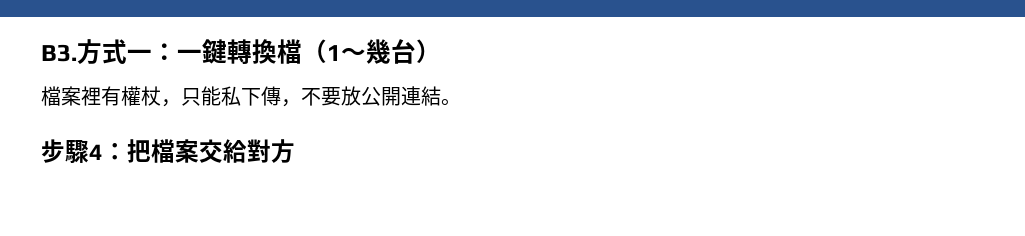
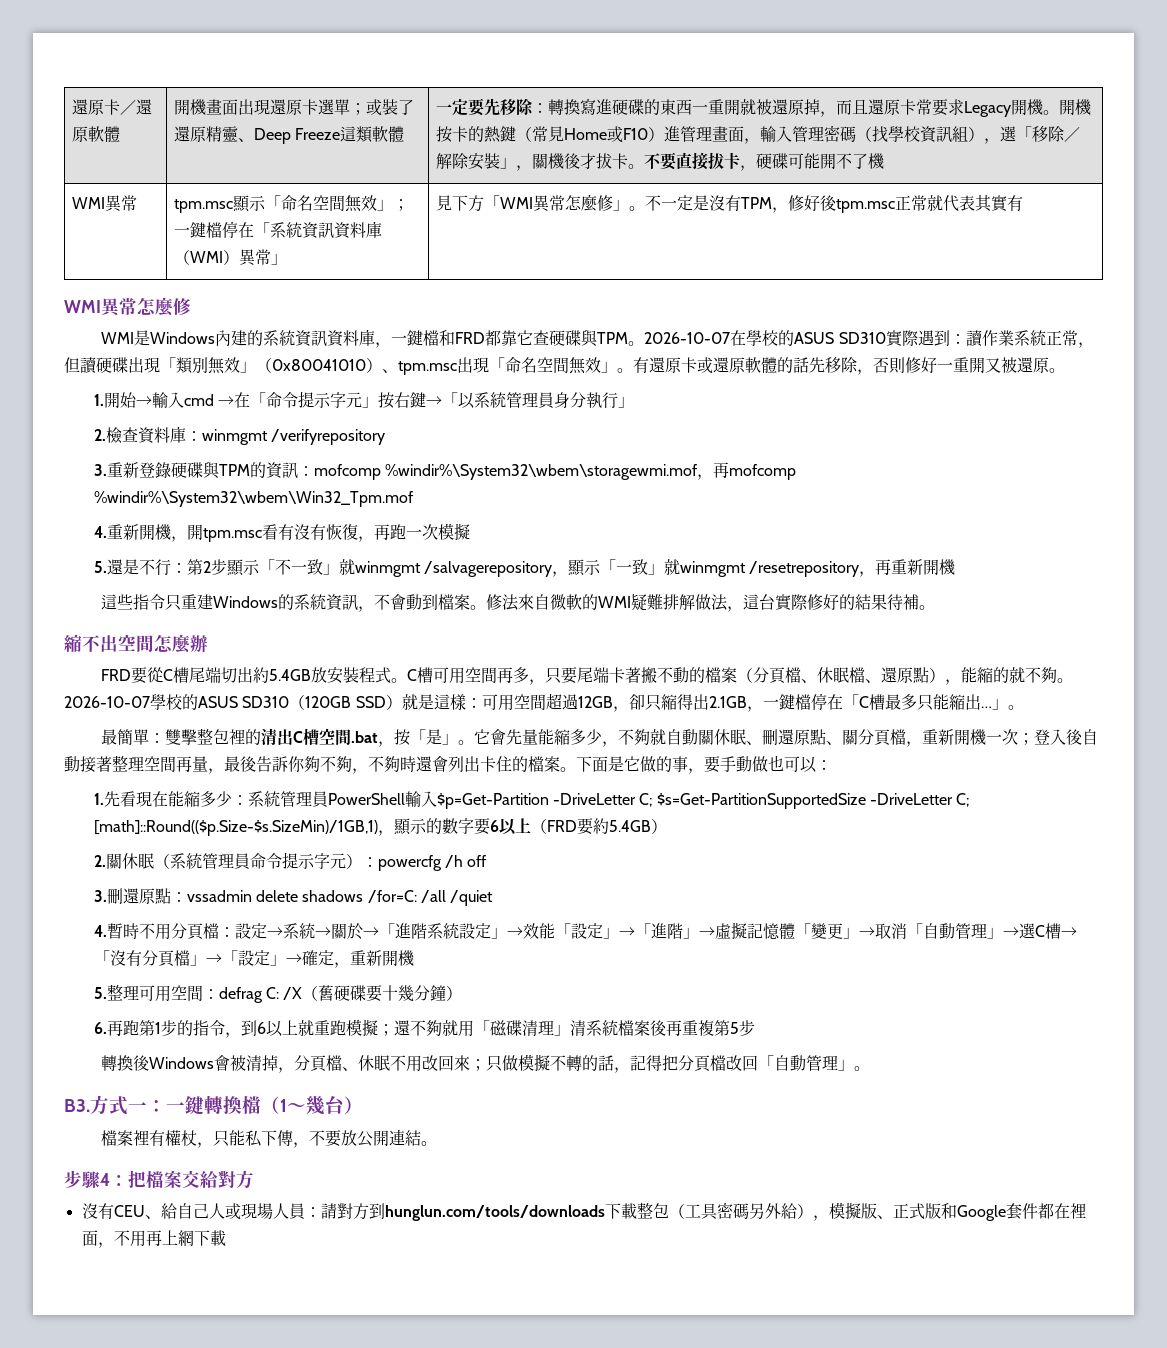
+ 還原卡／還原軟體 | 開機畫面出現還原卡選單；或裝了還原精靈、Deep Freeze這類軟體 | 一定要先移除：轉換寫進硬碟的東西一重開就被還原掉，而且還原卡常要求Legacy開機。開機按卡的熱鍵（常見Home或F10）進管理畫面，輸入管理密碼（找學校資訊組），選「移除／解除安裝」，關機後才拔卡。不要直接拔卡，硬碟可能開不了機
+ WMI異常 | tpm.msc顯示「命名空間無效」；一鍵檔停在「系統資訊資料庫（WMI）異常」 | 見下方「WMI異常怎麼修」。不一定是沒有TPM，修好後tpm.msc正常就代表其實有
+ WMI異常怎麼修
+ WMI是Windows內建的系統資訊資料庫，一鍵檔和FRD都靠它查硬碟與TPM。2026-10-07在學校的ASUS SD310實際遇到：讀作業系統正常，但讀硬碟出現「類別無效」（0x80041010）、tpm.msc出現「命名空間無效」。有還原卡或還原軟體的話先移除，否則修好一重開又被還原。
+ 1.開始→輸入cmd →在「命令提示字元」按右鍵→「以系統管理員身分執行」
+ 2.檢查資料庫：winmgmt /verifyrepository
+ 3.重新登錄硬碟與TPM的資訊：mofcomp %windir%\System32\wbem\storagewmi.mof，再mofcomp %windir%\System32\wbem\Win32_Tpm.mof
+ 4.重新開機，開tpm.msc看有沒有恢復，再跑一次模擬
+ 5.還是不行：第2步顯示「不一致」就winmgmt /salvagerepository，顯示「一致」就winmgmt /resetrepository，再重新開機
+ 這些指令只重建Windows的系統資訊，不會動到檔案。修法來自微軟的WMI疑難排解做法，這台實際修好的結果待補。
+ 縮不出空間怎麼辦
+ FRD要從C槽尾端切出約5.4GB放安裝程式。C槽可用空間再多，只要尾端卡著搬不動的檔案（分頁檔、休眠檔、還原點），能縮的就不夠。2026-10-07學校的ASUS SD310（120GB SSD）就是這樣：可用空間超過12GB，卻只縮得出2.1GB，一鍵檔停在「C槽最多只能縮出…」。
+ 最簡單：雙擊整包裡的清出C槽空間.bat，按「是」。它會先量能縮多少，不夠就自動關休眠、刪還原點、關分頁檔，重新開機一次；登入後自動接著整理空間再量，最後告訴你夠不夠，不夠時還會列出卡住的檔案。下面是它做的事，要手動做也可以：
+ 1.先看現在能縮多少：系統管理員PowerShell輸入$p=Get-Partition -DriveLetter C; $s=Get-PartitionSupportedSize -DriveLetter C; [math]::Round(($p.Size-$s.SizeMin)/1GB,1)，顯示的數字要6以上（FRD要約5.4GB）
+ 2.關休眠（系統管理員命令提示字元）：powercfg /h off
+ 3.刪還原點：vssadmin delete shadows /for=C: /all /quiet
+ 4.暫時不用分頁檔：設定→系統→關於→「進階系統設定」→效能「設定」→「進階」→虛擬記憶體「變更」→取消「自動管理」→選C槽→「沒有分頁檔」→「設定」→確定，重新開機
+ 5.整理可用空間：defrag C: /X（舊硬碟要十幾分鐘）
+ 6.再跑第1步的指令，到6以上就重跑模擬；還不夠就用「磁碟清理」清系統檔案後再重複第5步
+ 轉換後Windows會被清掉，分頁檔、休眠不用改回來；只做模擬不轉的話，記得把分頁檔改回「自動管理」。
+ 沒有CEU、給自己人或現場人員：請對方到hunglun.com/tools/downloads下載整包（工具密碼另外給），模擬版、正式版和Google套件都在裡面，不用再上網下載

